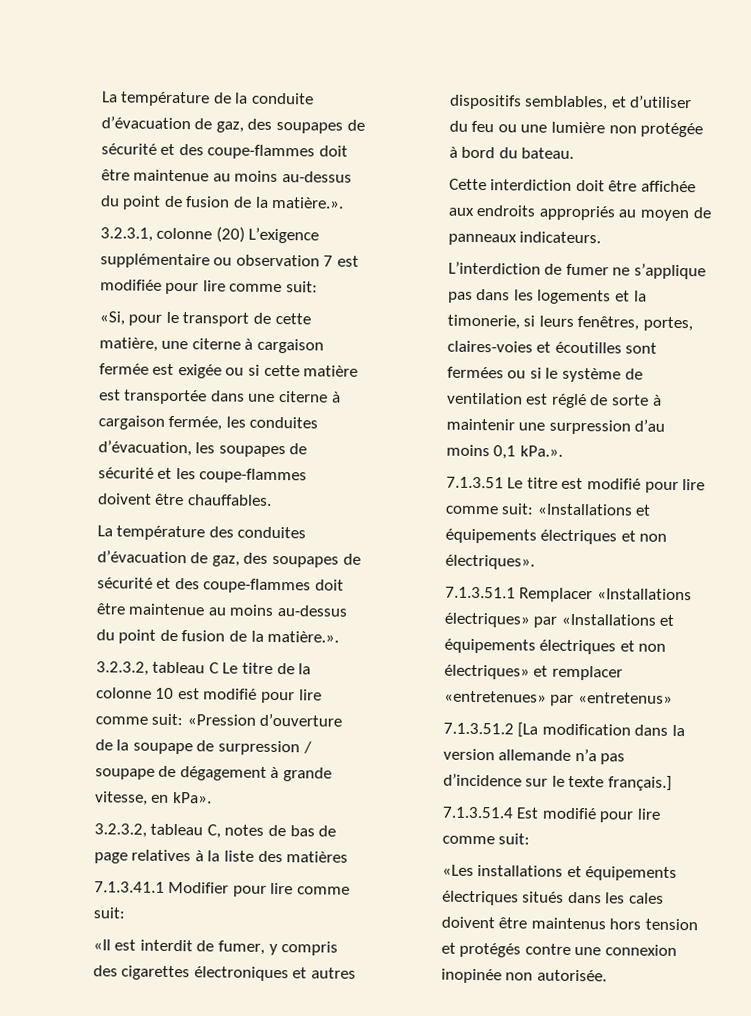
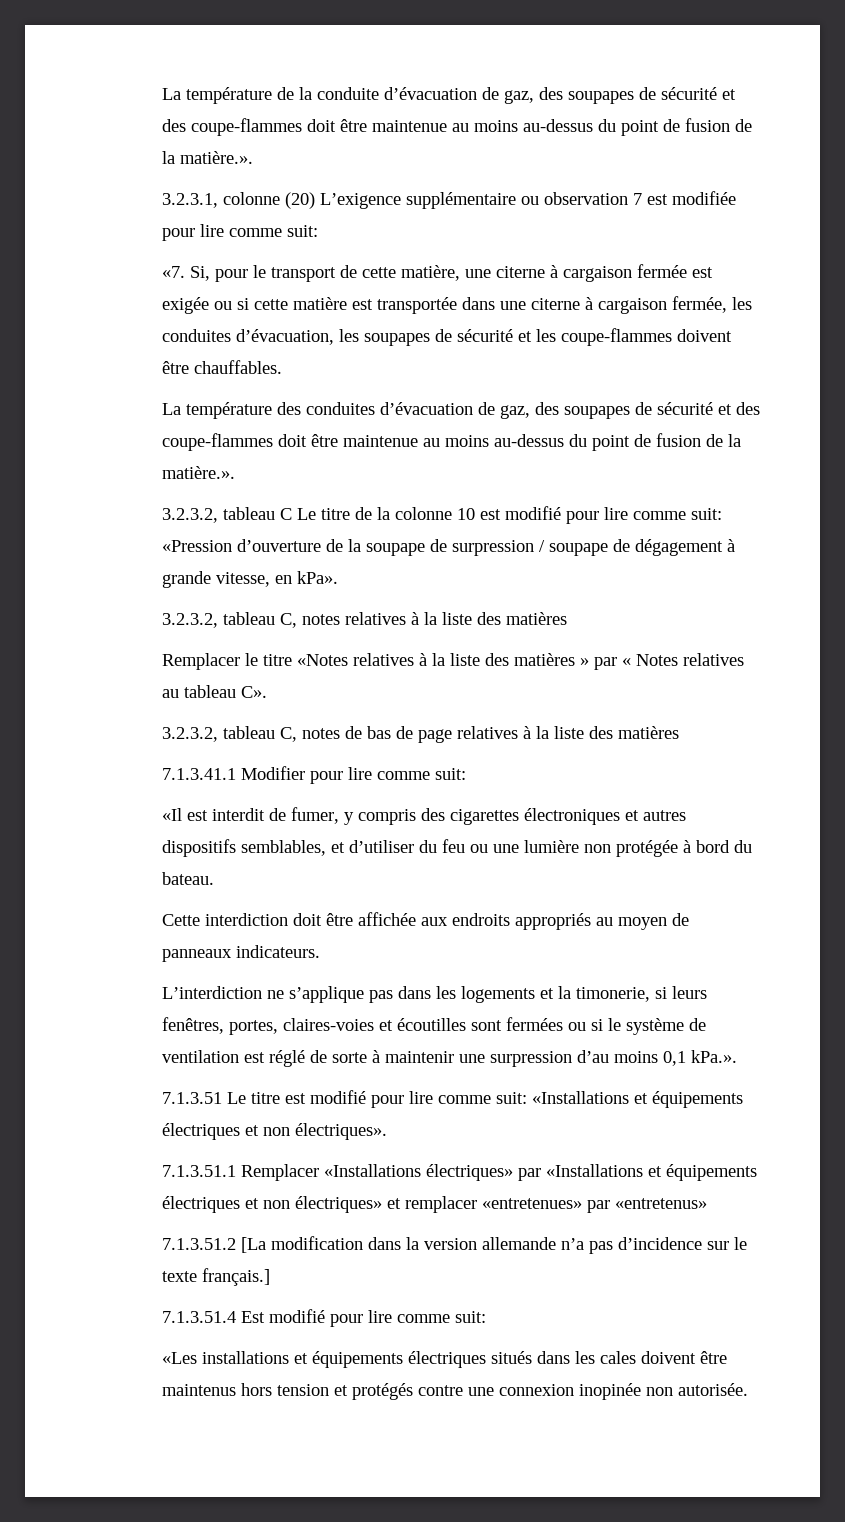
- «Si, pour le transport de cette matière, une citerne à cargaison fermée est exigée ou si cette matière est transportée dans une citerne à cargaison fermée, les conduites d’évacuation, les soupapes de sécurité et les coupe-flammes doivent être chauffables.
+ «7. Si, pour le transport de cette matière, une citerne à cargaison fermée est exigée ou si cette matière est transportée dans une citerne à cargaison fermée, les conduites d’évacuation, les soupapes de sécurité et les coupe-flammes doivent être chauffables.
+ 3.2.3.2, tableau C, notes relatives à la liste des matières
+ Remplacer le titre «Notes relatives à la liste des matières » par « Notes relatives au tableau C».
- L’interdiction de fumer ne s’applique pas dans les logements et la timonerie, si leurs fenêtres, portes, claires-voies et écoutilles sont fermées ou si le système de ventilation est réglé de sorte à maintenir une surpression d’au moins 0,1 kPa.».
+ L’interdiction ne s’applique pas dans les logements et la timonerie, si leurs fenêtres, portes, claires-voies et écoutilles sont fermées ou si le système de ventilation est réglé de sorte à maintenir une surpression d’au moins 0,1 kPa.».

